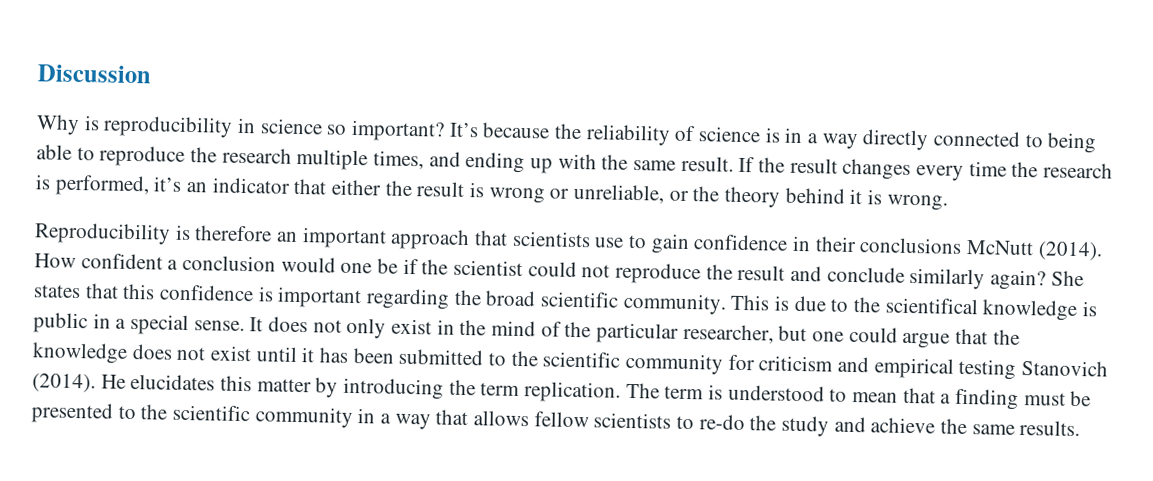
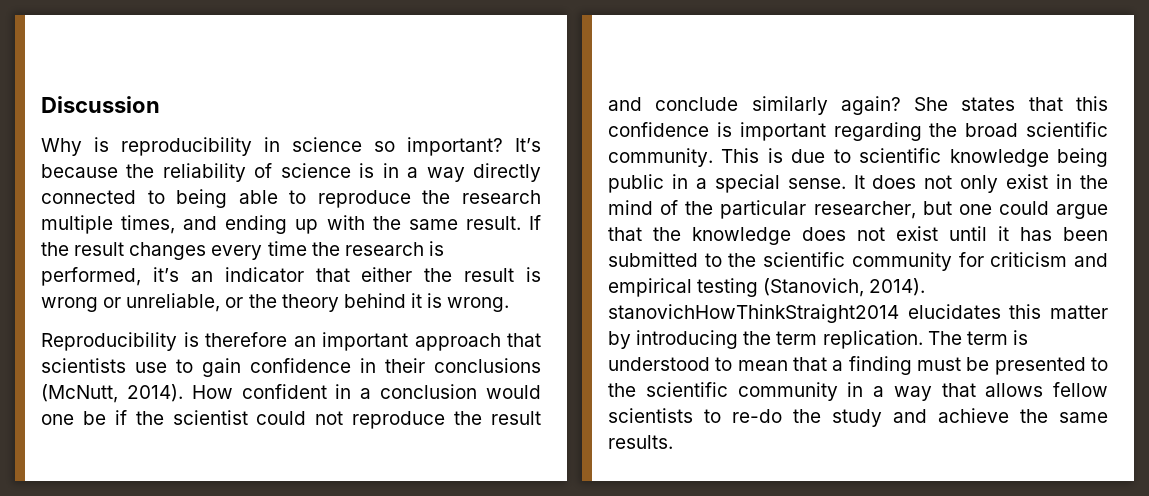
- Reproducibility is therefore an important approach that scientists use to gain confidence in their conclusions McNutt (2014).
+ Reproducibility is therefore an important approach that scientists use to gain confidence in their conclusions (McNutt, 2014).
- How confident a conclusion would one be if the scientist could not reproduce the result and conclude similarly again?
+ How confident in a conclusion would one be if the scientist could not reproduce the result and conclude similarly again?
- This is due to the scientifical knowledge is public in a special sense.
+ This is due to scientific knowledge being public in a special sense.
- It does not only exist in the mind of the particular researcher, but one could argue that the knowledge does not exist until it has been submitted to the scientific community for criticism and empirical testing Stanovich (2014). He elucidates this matter by introducing the term replication.
+ It does not only exist in the mind of the particular researcher, but one could argue that the knowledge does not exist until it has been submitted to the scientific community for criticism and empirical testing (Stanovich, 2014). stanovichHowThinkStraight2014 elucidates this matter by introducing the term replication.

